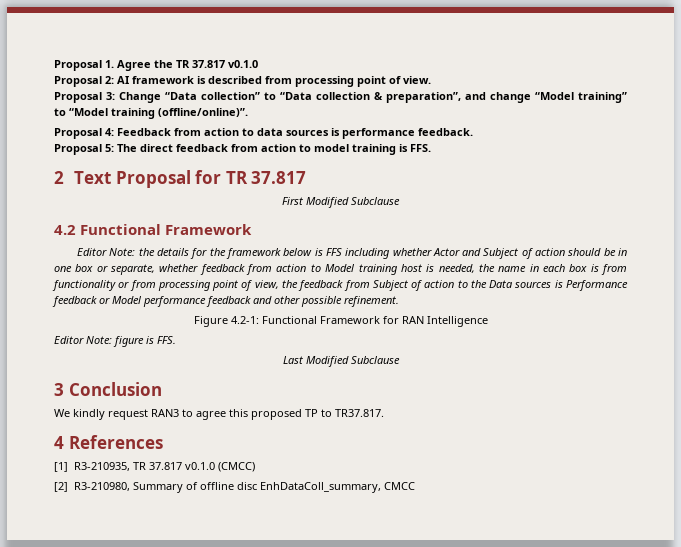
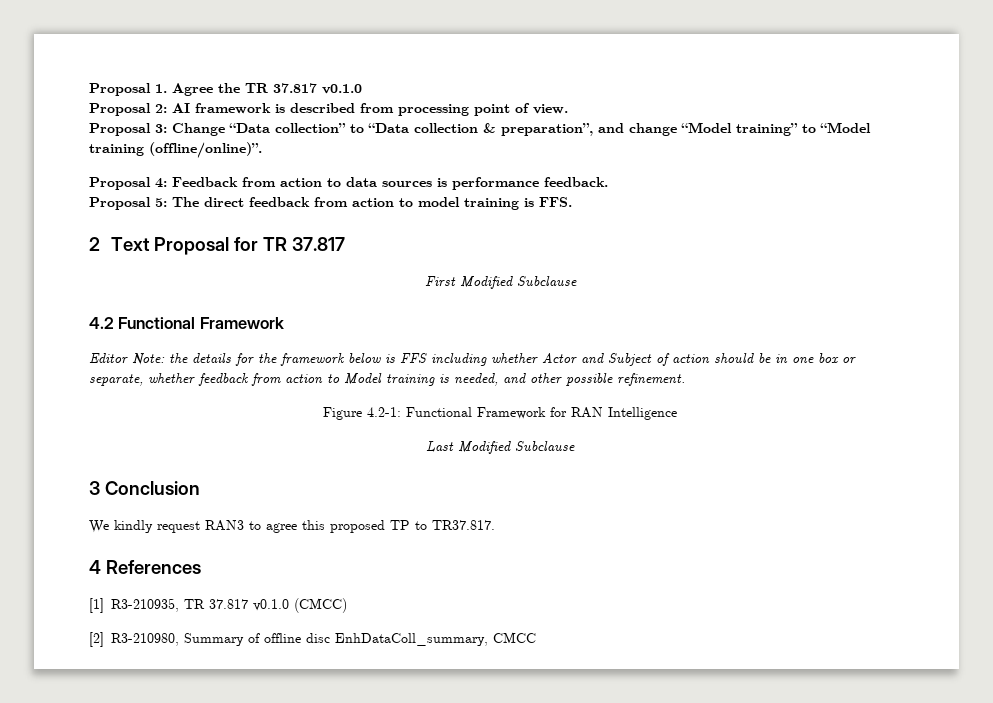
- Editor Note: the details for the framework below is FFS including whether Actor and Subject of action should be in one box or separate, whether feedback from action to Model training host is needed, the name in each box is from functionality or from processing point of view, the feedback from Subject of action to the Data sources is Performance feedback or Model performance feedback and other possible refinement.
+ Editor Note: the details for the framework below is FFS including whether Actor and Subject of action should be in one box or separate, whether feedback from action to Model training is needed, and other possible refinement.
- Editor Note: figure is FFS.

